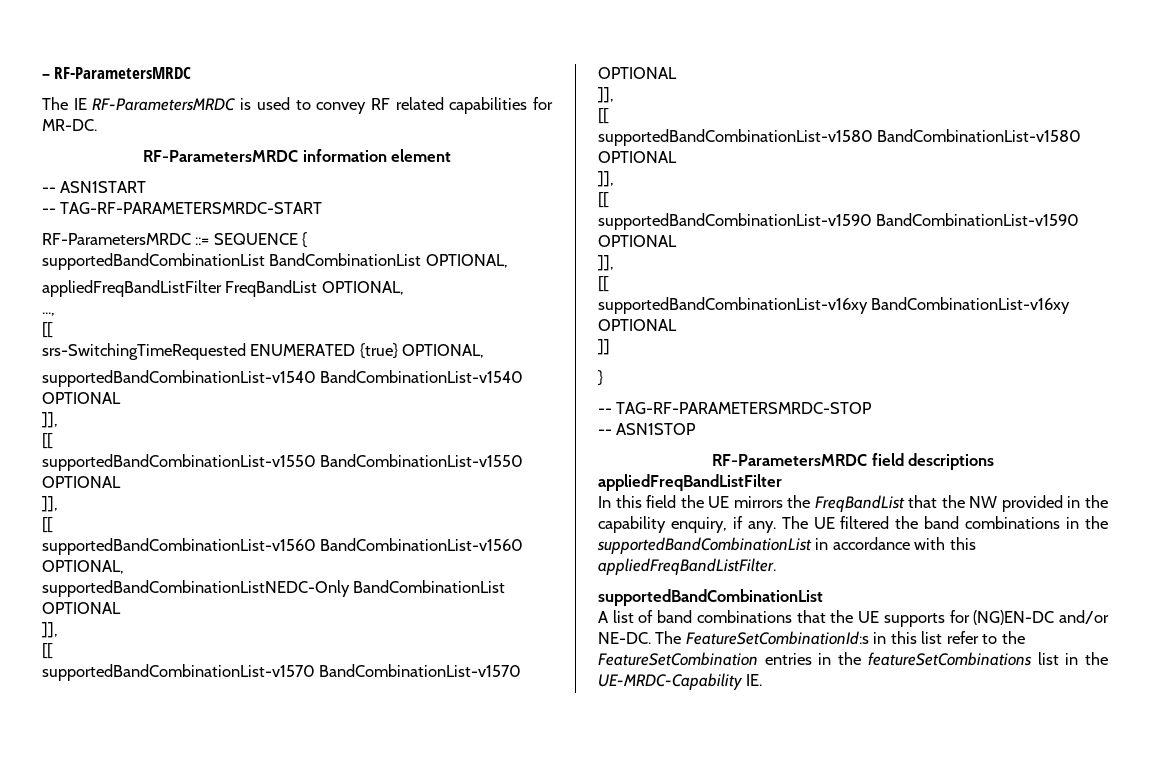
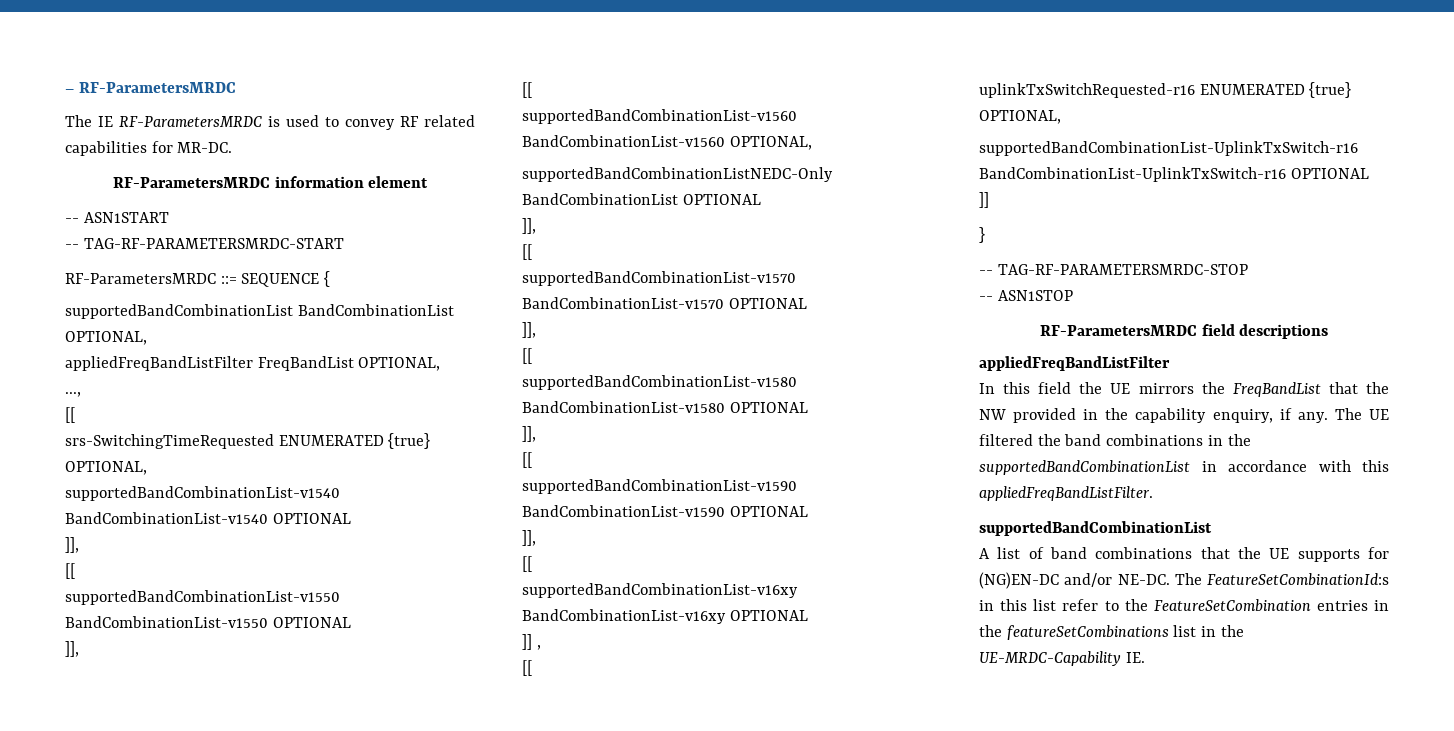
+ ]] ,
+ [[
+ uplinkTxSwitchRequested-r16 ENUMERATED {true} OPTIONAL,
+ supportedBandCombinationList-UplinkTxSwitch-r16 BandCombinationList-UplinkTxSwitch-r16 OPTIONAL

